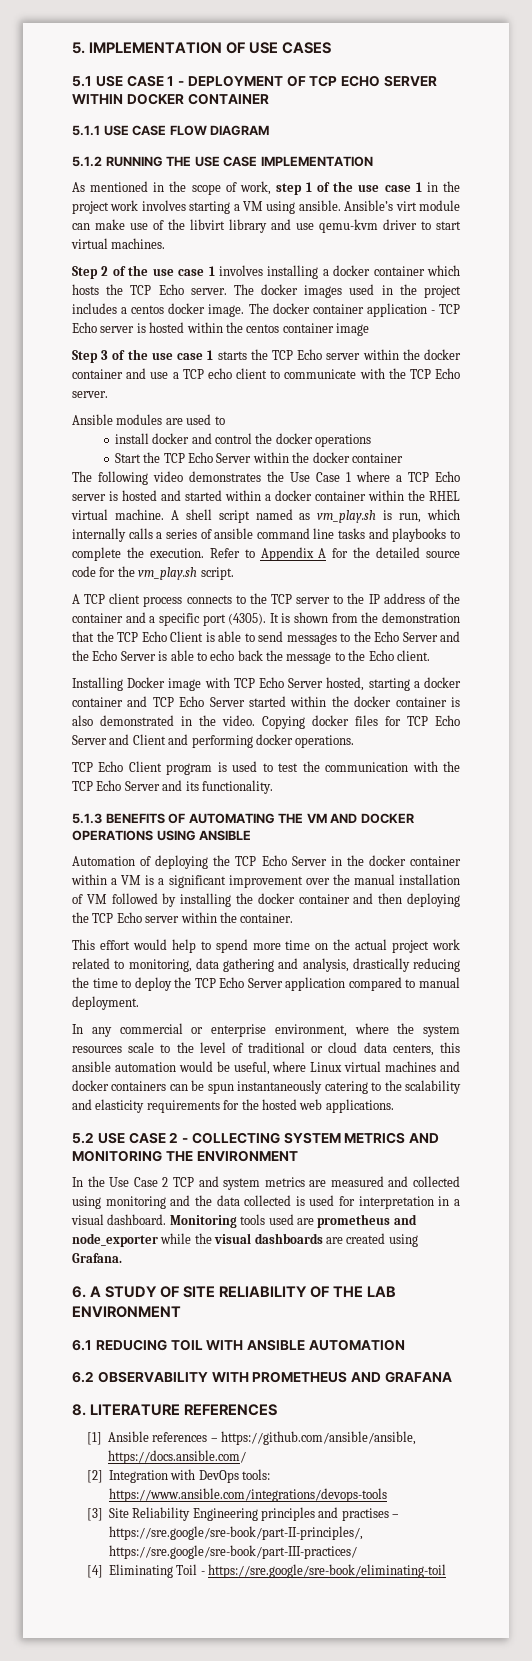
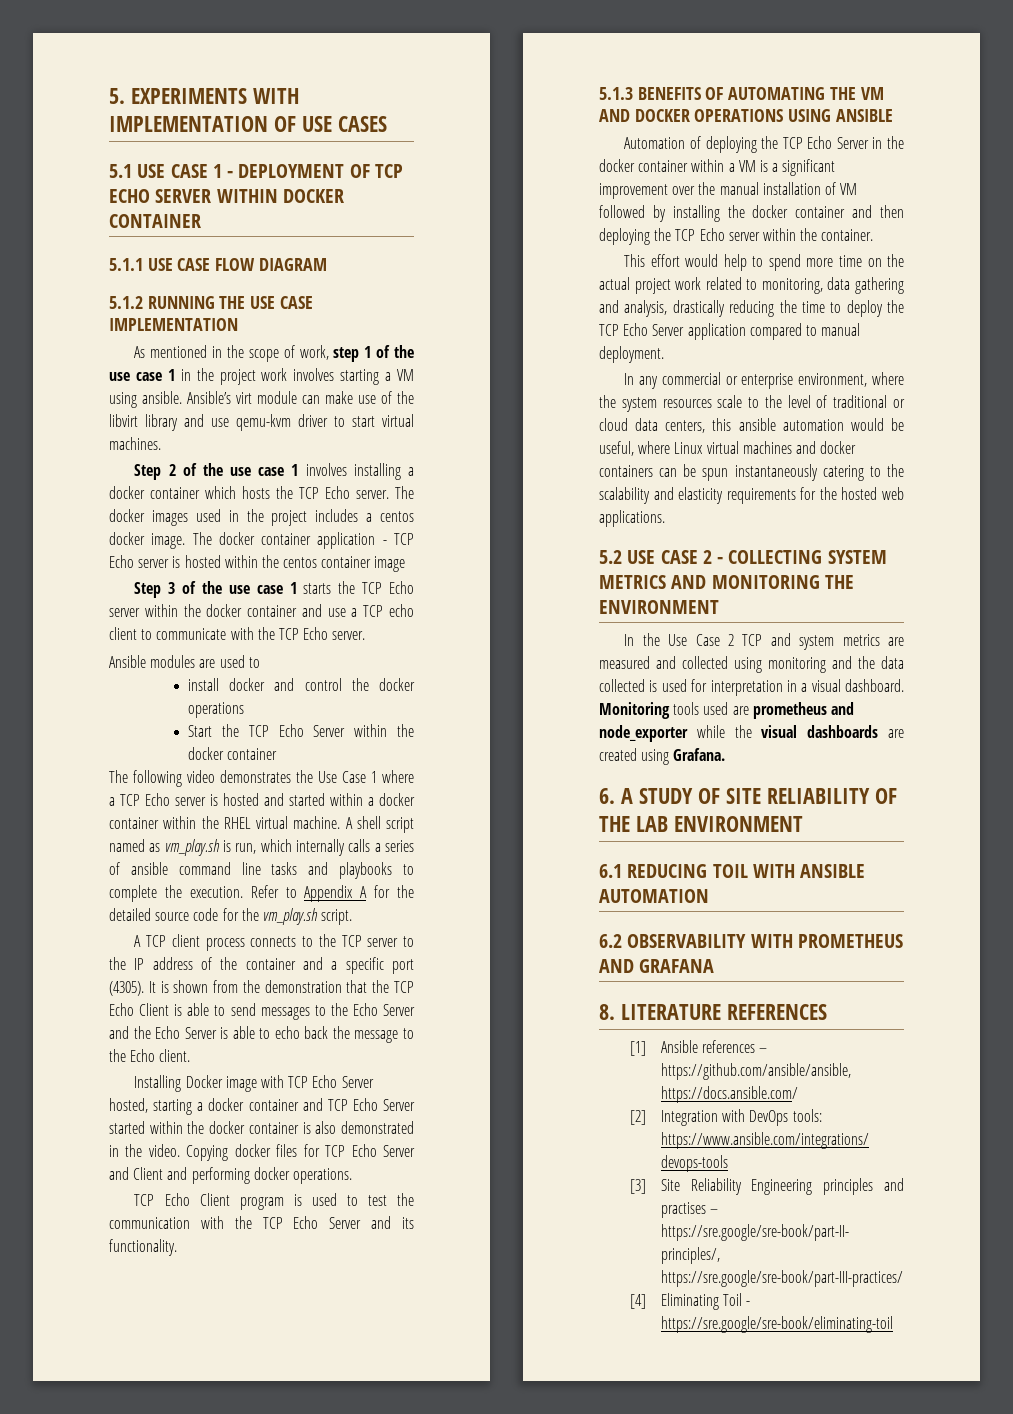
- 5. IMPLEMENTATION OF USE CASES
+ 5. EXPERIMENTS WITH IMPLEMENTATION OF USE CASES

